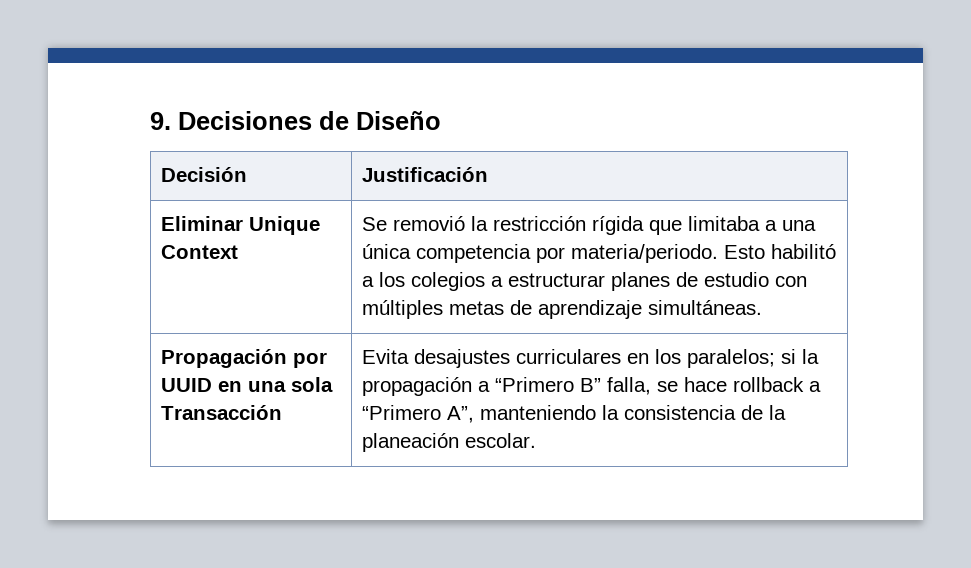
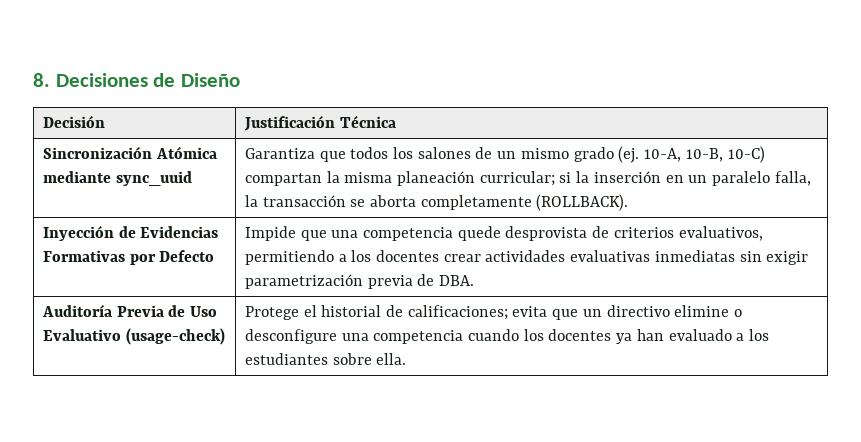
- 9. Decisiones de Diseño
+ 8. Decisiones de Diseño
- Decisión | Justificación
- Eliminar Unique Context | Se removió la restricción rígida que limitaba a una única competencia por materia/periodo. Esto habilitó a los colegios a estructurar planes de estudio con múltiples metas de aprendizaje simultáneas.
- Propagación por UUID en una sola Transacción | Evita desajustes curriculares en los paralelos; si la propagación a “Primero B” falla, se hace rollback a “Primero A”, manteniendo la consistencia de la planeación escolar.
+ Decisión | Justificación Técnica
+ Sincronización Atómica mediante sync_uuid | Garantiza que todos los salones de un mismo grado (ej. 10-A, 10-B, 10-C) compartan la misma planeación curricular; si la inserción en un paralelo falla, la transacción se aborta completamente (ROLLBACK).
+ Inyección de Evidencias Formativas por Defecto | Impide que una competencia quede desprovista de criterios evaluativos, permitiendo a los docentes crear actividades evaluativas inmediatas sin exigir parametrización previa de DBA.
+ Auditoría Previa de Uso Evaluativo (usage-check) | Protege el historial de calificaciones; evita que un directivo elimine o desconfigure una competencia cuando los docentes ya han evaluado a los estudiantes sobre ella.

